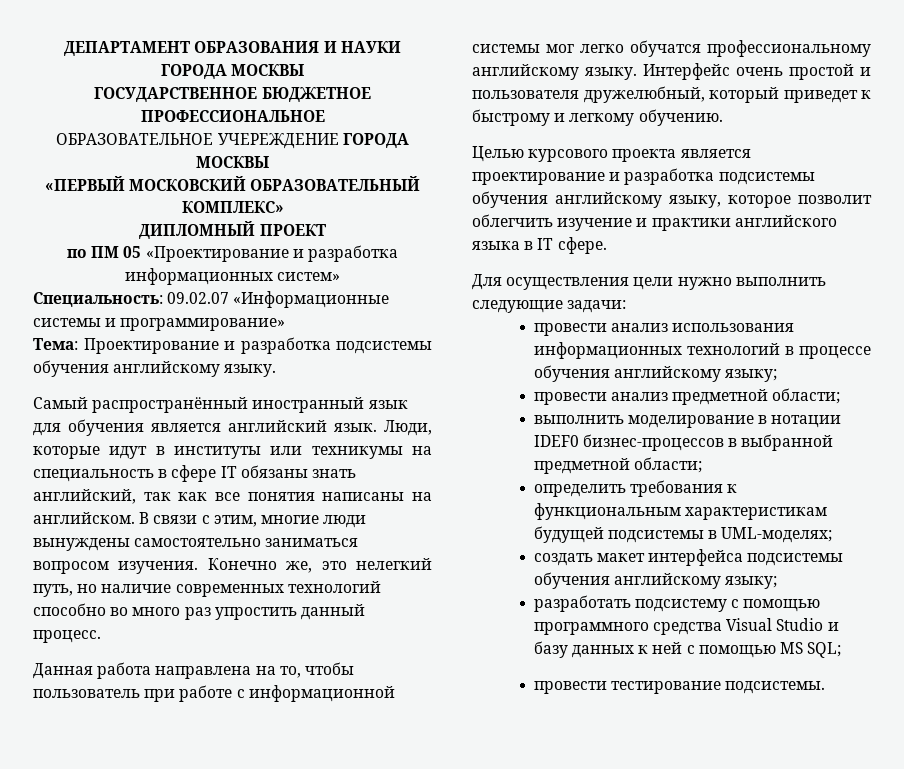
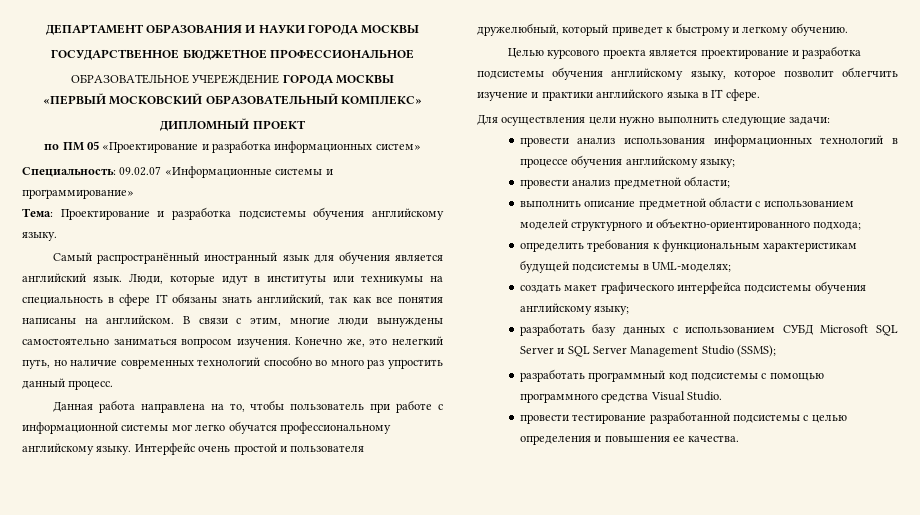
- выполнить моделирование в нотации IDEF0 бизнес-процессов в выбранной предметной области;
+ выполнить описание предметной области с использованием моделей структурного и объектно-ориентированного подхода;
- создать макет интерфейса подсистемы обучения английскому языку;
+ создать макет графического интерфейса подсистемы обучения английскому языку;
- разработать подсистему с помощью программного средства Visual Studio и базу данных к ней с помощью MS SQL;
- провести тестирование подсистемы.
+ разработать базу данных с использованием СУБД Microsoft SQL Server и SQL Server Management Studio (SSMS);
+ разработать программный код подсистемы с помощью программного средства Visual Studio.
+ провести тестирование разработанной подсистемы с целью определения и повышения ее качества.

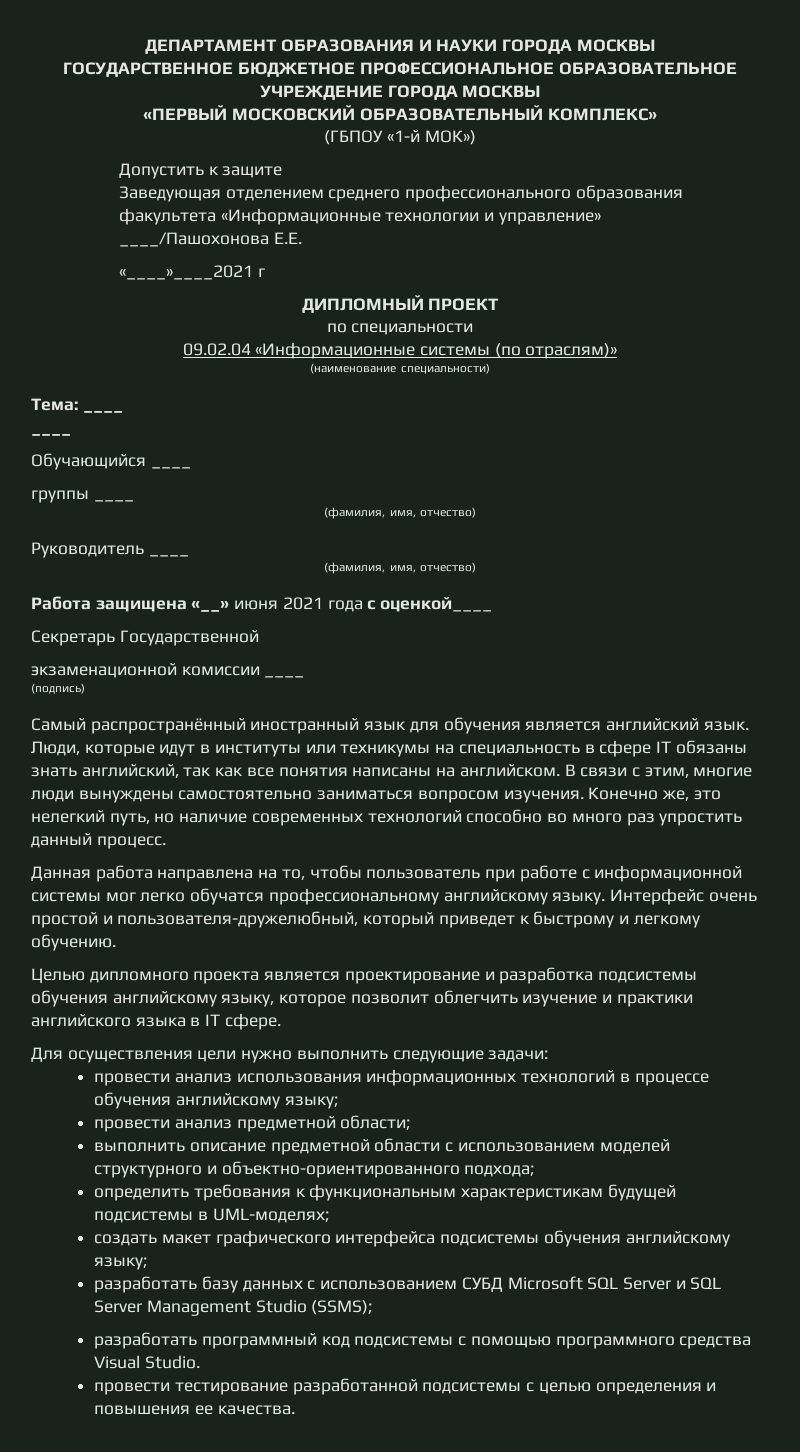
- ГОСУДАРСТВЕННОЕ БЮДЖЕТНОЕ ПРОФЕССИОНАЛЬНОЕ
- ОБРАЗОВАТЕЛЬНОЕ УЧЕРЕЖДЕНИЕ ГОРОДА МОСКВЫ
+ ГОСУДАРСТВЕННОЕ БЮДЖЕТНОЕ ПРОФЕССИОНАЛЬНОЕ ОБРАЗОВАТЕЛЬНОЕ УЧРЕЖДЕНИЕ ГОРОДА МОСКВЫ
+ (ГБПОУ «1-й МОК»)
+ Допустить к защите
+ Заведующая отделением среднего профессионального образования факультета «Информационные технологии и управление»
+ ____/Пашохонова Е.Е.
+ «____»____2021 г
  ДИПЛОМНЫЙ ПРОЕКТ
- по ПМ 05 «Проектирование и разработка информационных систем»
- Специальность: 09.02.07 «Информационные системы и программирование»
- Тема: Проектирование и разработка подсистемы обучения английскому языку.
+ по специальности
+ 09.02.04 «Информационные системы (по отраслям)»
+ (наименование специальности)
+ Тема: ____
+ ____
+ Обучающийся ____
+ группы ____
+ (фамилия, имя, отчество)
+ Руководитель ____
+ (фамилия, имя, отчество)
+ Работа защищена «__» июня 2021 года с оценкой____
+ Секретарь Государственной
+ экзаменационной комиссии ____
+ (подпись)
- Интерфейс очень простой и пользователя дружелюбный, который приведет к быстрому и легкому обучению.
+ Интерфейс очень простой и пользователя-дружелюбный, который приведет к быстрому и легкому обучению.
- Целью курсового проекта является проектирование и разработка подсистемы обучения английскому языку, которое позволит облегчить изучение и практики английского языка в IT сфере.
+ Целью дипломного проекта является проектирование и разработка подсистемы обучения английскому языку, которое позволит облегчить изучение и практики английского языка в IT сфере.

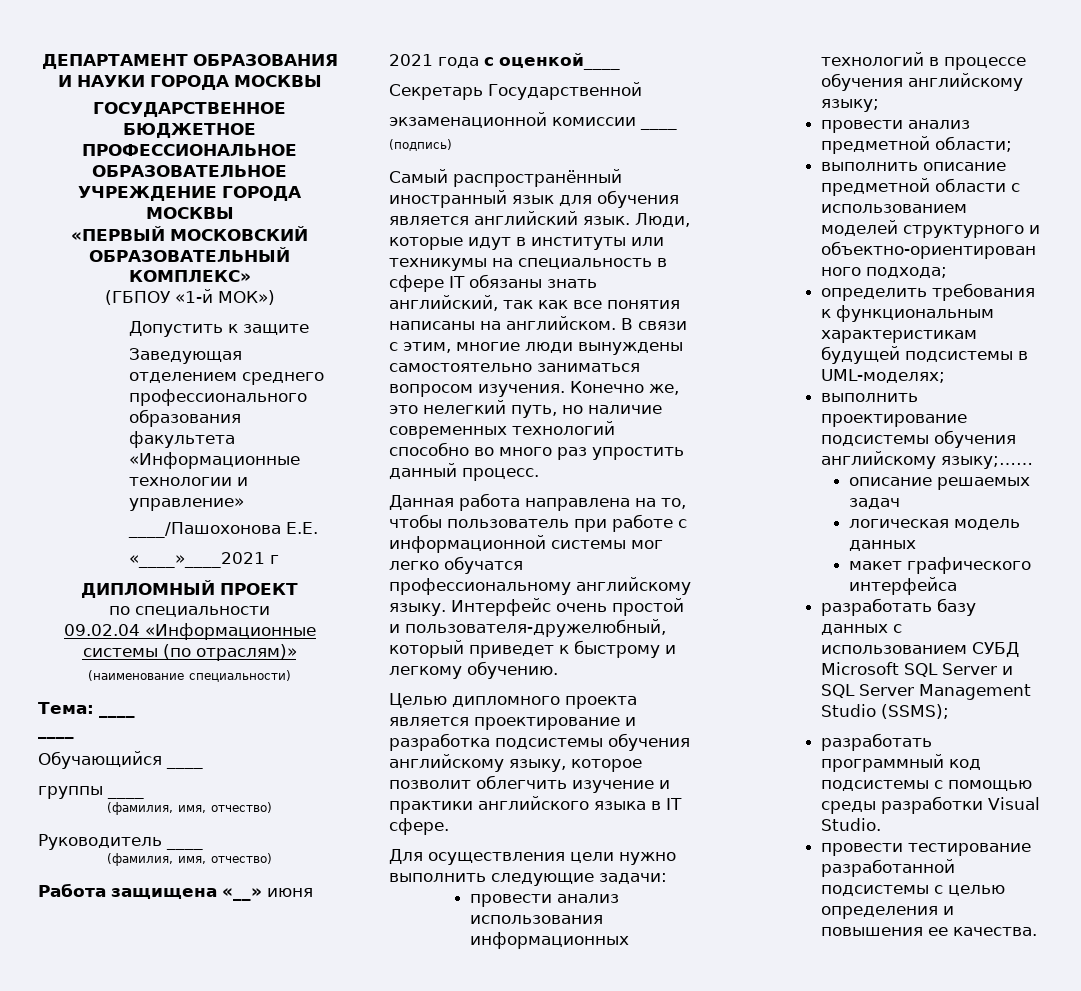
- создать макет графического интерфейса подсистемы обучения английскому языку;
+ выполнить проектирование подсистемы обучения английскому языку;……
+ описание решаемых задач
+ логическая модель данных
+ макет графического интерфейса
- разработать программный код подсистемы с помощью программного средства Visual Studio.
+ разработать программный код подсистемы с помощью среды разработки Visual Studio.

